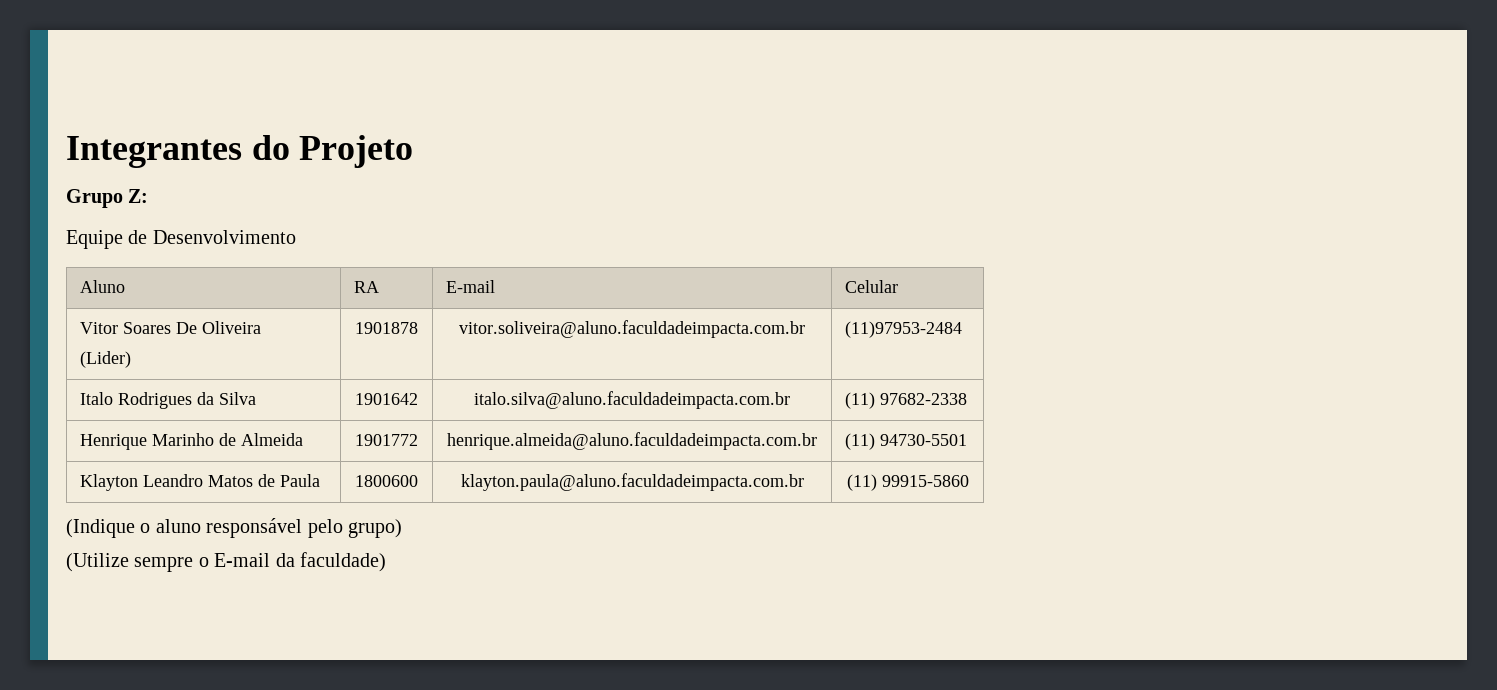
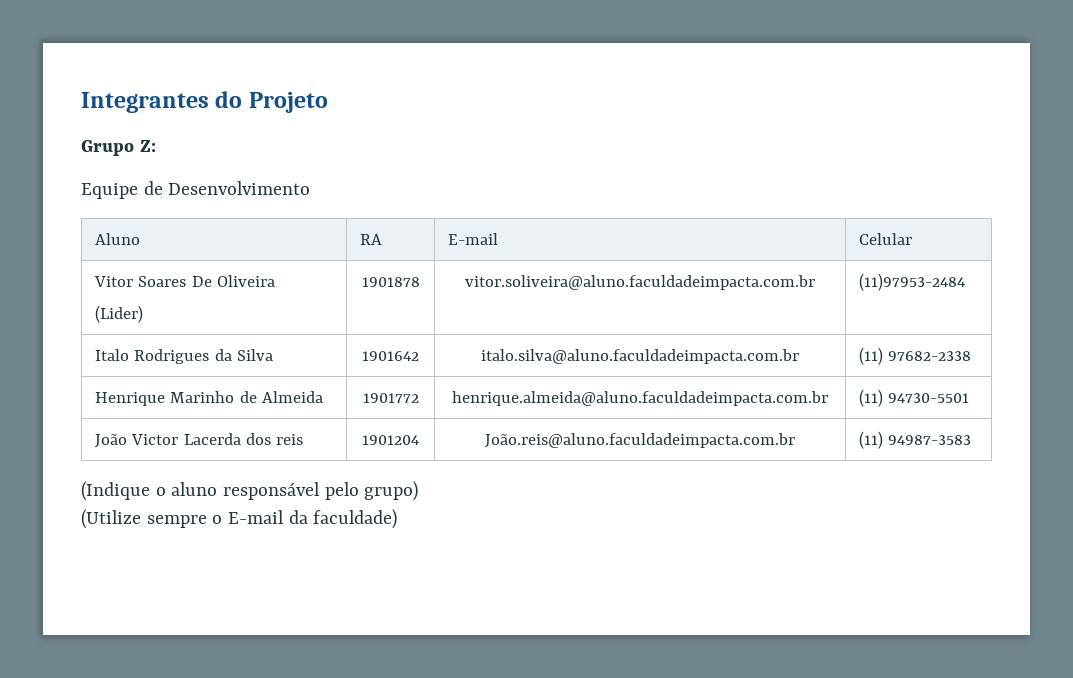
- Klayton Leandro Matos de Paula | 1800600 | klayton.paula@aluno.faculdadeimpacta.com.br | (11) 99915-5860
+ João Victor Lacerda dos reis | 1901204 | João.reis@aluno.faculdadeimpacta.com.br | (11) 94987-3583

